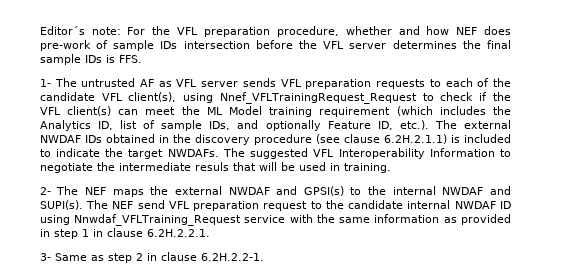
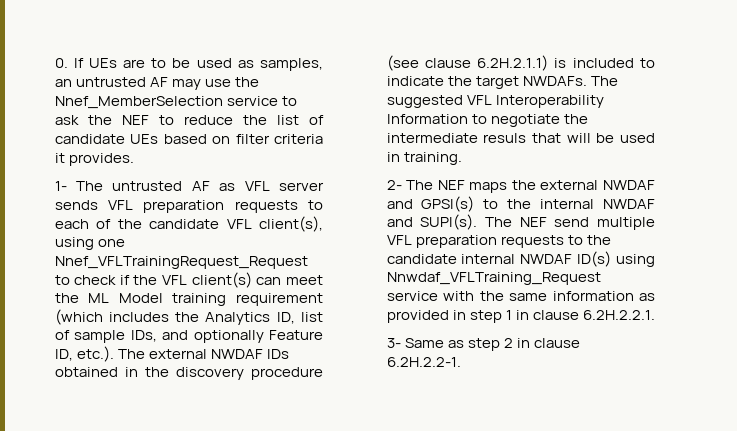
- Editor´s note: For the VFL preparation procedure, whether and how NEF does pre-work of sample IDs intersection before the VFL server determines the final sample IDs is FFS.
+ 0. If UEs are to be used as samples, an untrusted AF may use the Nnef_MemberSelection service to ask the NEF to reduce the list of candidate UEs based on filter criteria it provides.
- 1- The untrusted AF as VFL server sends VFL preparation requests to each of the candidate VFL client(s), using Nnef_VFLTrainingRequest_Request to check if the VFL client(s) can meet the ML Model training requirement (which includes the Analytics ID, list of sample IDs, and optionally Feature ID, etc.). The external NWDAF IDs obtained in the discovery procedure (see clause 6.2H.2.1.1) is included to indicate the target NWDAFs.
+ 1- The untrusted AF as VFL server sends VFL preparation requests to each of the candidate VFL client(s), using one Nnef_VFLTrainingRequest_Request to check if the VFL client(s) can meet the ML Model training requirement (which includes the Analytics ID, list of sample IDs, and optionally Feature ID, etc.). The external NWDAF IDs obtained in the discovery procedure (see clause 6.2H.2.1.1) is included to indicate the target NWDAFs.
- The NEF send VFL preparation request to the candidate internal NWDAF ID using Nnwdaf_VFLTraining_Request service with the same information as provided in step 1 in clause 6.2H.2.2.1.
+ The NEF send multiple VFL preparation requests to the candidate internal NWDAF ID(s) using Nnwdaf_VFLTraining_Request service with the same information as provided in step 1 in clause 6.2H.2.2.1.

